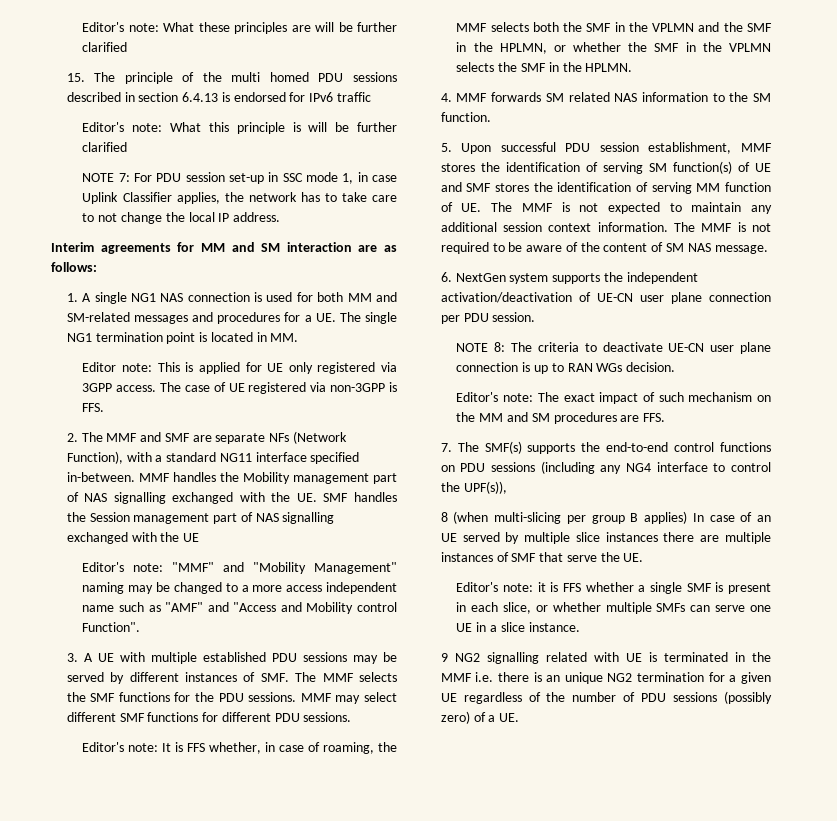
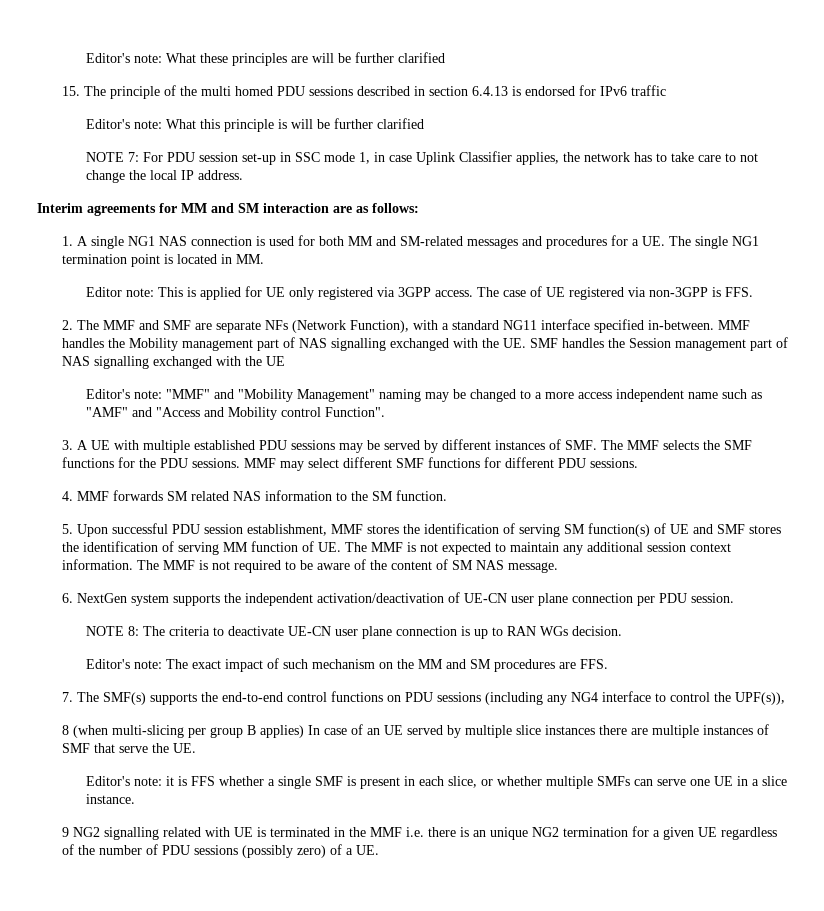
- Editor's note: It is FFS whether, in case of roaming, the MMF selects both the SMF in the VPLMN and the SMF in the HPLMN, or whether the SMF in the VPLMN selects the SMF in the HPLMN.

